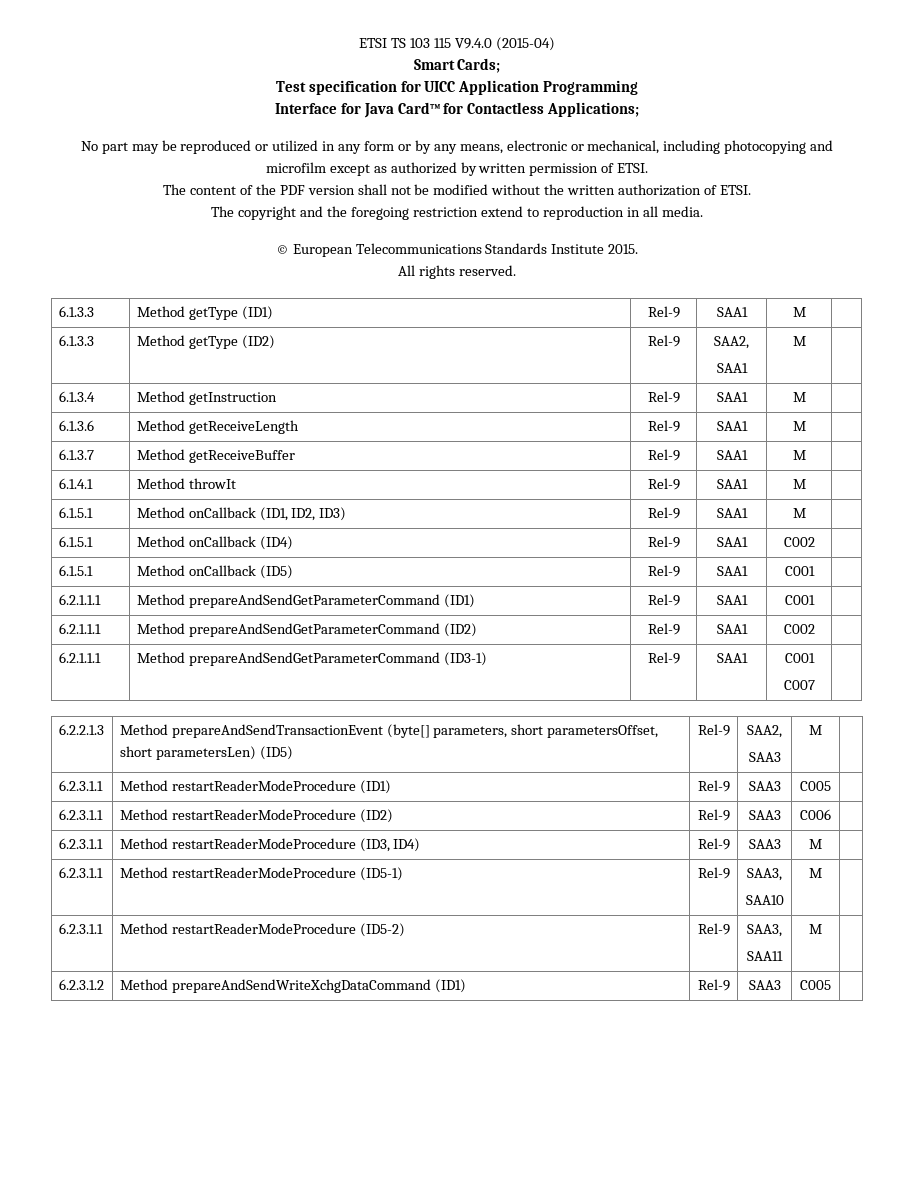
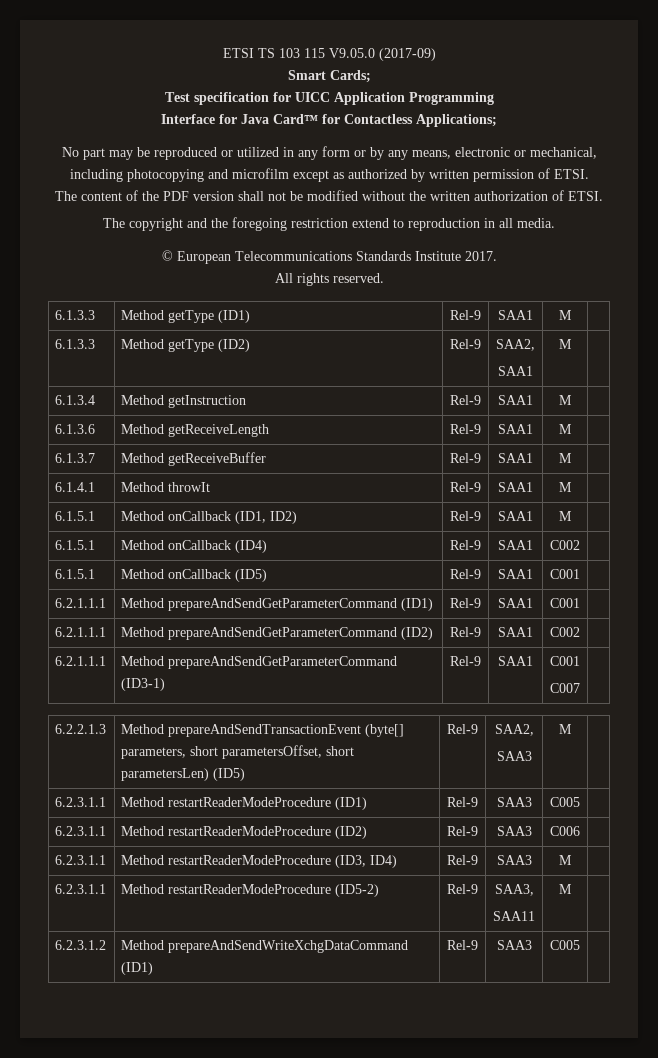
- ETSI TS 103 115 V9.4.0 (2015-04)
+ ETSI TS 103 115 V9.05.0 (2017-09)
- © European Telecommunications Standards Institute 2015.
+ © European Telecommunications Standards Institute 2017.
- 6.1.5.1 | Method onCallback (ID1, ID2, ID3) | Rel-9 | SAA1 | M |
+ 6.1.5.1 | Method onCallback (ID1, ID2) | Rel-9 | SAA1 | M |
- 6.2.3.1.1 | Method restartReaderModeProcedure (ID5-1) | Rel-9 | SAA3,
- SAA10 | M |

